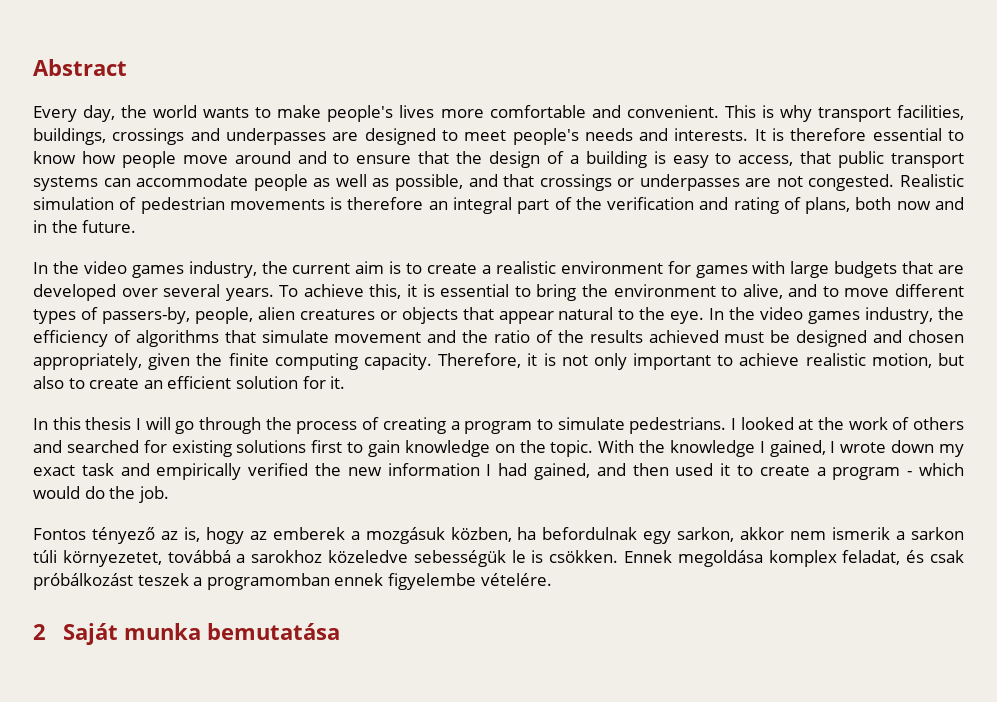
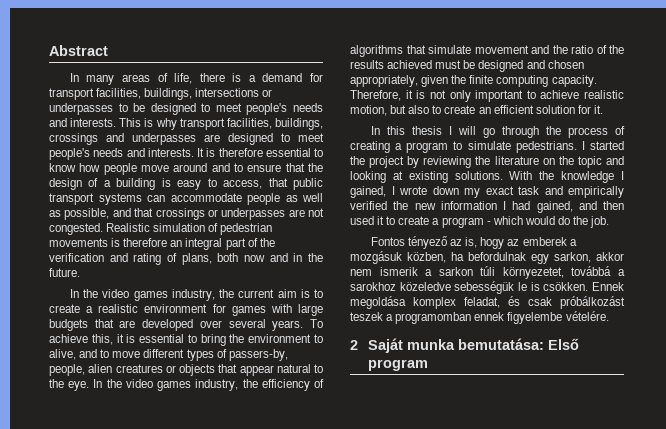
- Every day, the world wants to make people's lives more comfortable and convenient.
+ In many areas of life, there is a demand for transport facilities, buildings, intersections or underpasses to be designed to meet people's needs and interests.
- I looked at the work of others and searched for existing solutions first to gain knowledge on the topic.
+ I started the project by reviewing the literature on the topic and looking at existing solutions.
- 2 Saját munka bemutatása
+ 2 Saját munka bemutatása: Első program

